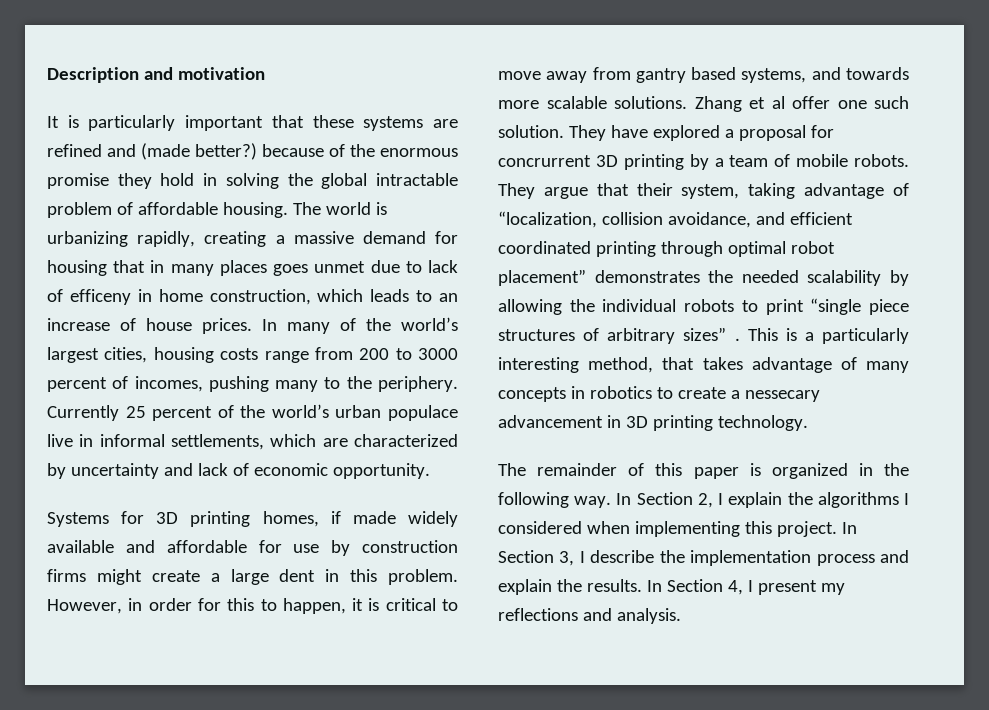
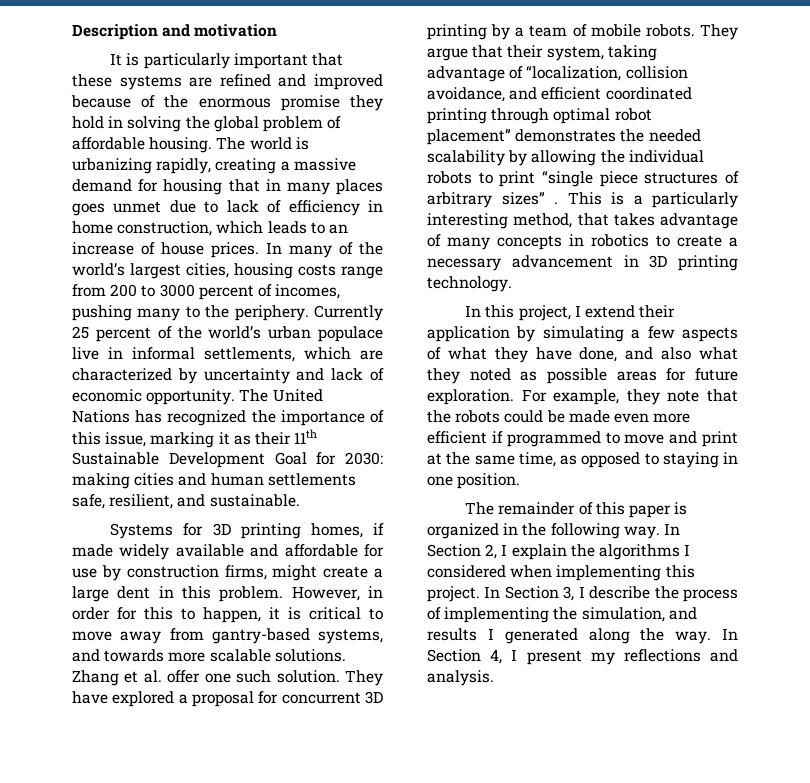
- It is particularly important that these systems are refined and (made better?) because of the enormous promise they hold in solving the global intractable problem of affordable housing.
+ It is particularly important that these systems are refined and improved because of the enormous promise they hold in solving the global problem of affordable housing.
- The world is urbanizing rapidly, creating a massive demand for housing that in many places goes unmet due to lack of efficeny in home construction, which leads to an increase of house prices.
+ The world is urbanizing rapidly, creating a massive demand for housing that in many places goes unmet due to lack of efficiency in home construction, which leads to an increase of house prices.
+ The United Nations has recognized the importance of this issue, marking it as their 11th Sustainable Development Goal for 2030: making cities and human settlements safe, resilient, and sustainable.
- Systems for 3D printing homes, if made widely available and affordable for use by construction firms might create a large dent in this problem.
+ Systems for 3D printing homes, if made widely available and affordable for use by construction firms, might create a large dent in this problem.
- However, in order for this to happen, it is critical to move away from gantry based systems, and towards more scalable solutions.
+ However, in order for this to happen, it is critical to move away from gantry-based systems, and towards more scalable solutions.
- Zhang et al offer one such solution.
+ Zhang et al. offer one such solution.
- They have explored a proposal for concrurrent 3D printing by a team of mobile robots.
+ They have explored a proposal for concurrent 3D printing by a team of mobile robots.
- This is a particularly interesting method, that takes advantage of many concepts in robotics to create a nessecary advancement in 3D printing technology.
+ This is a particularly interesting method, that takes advantage of many concepts in robotics to create a necessary advancement in 3D printing technology.
+ In this project, I extend their application by simulating a few aspects of what they have done, and also what they noted as possible areas for future exploration. For example, they note that the robots could be made even more efficient if programmed to move and print at the same time, as opposed to staying in one position.
- In Section 3, I describe the implementation process and explain the results.
+ In Section 3, I describe the process of implementing the simulation, and results I generated along the way.

